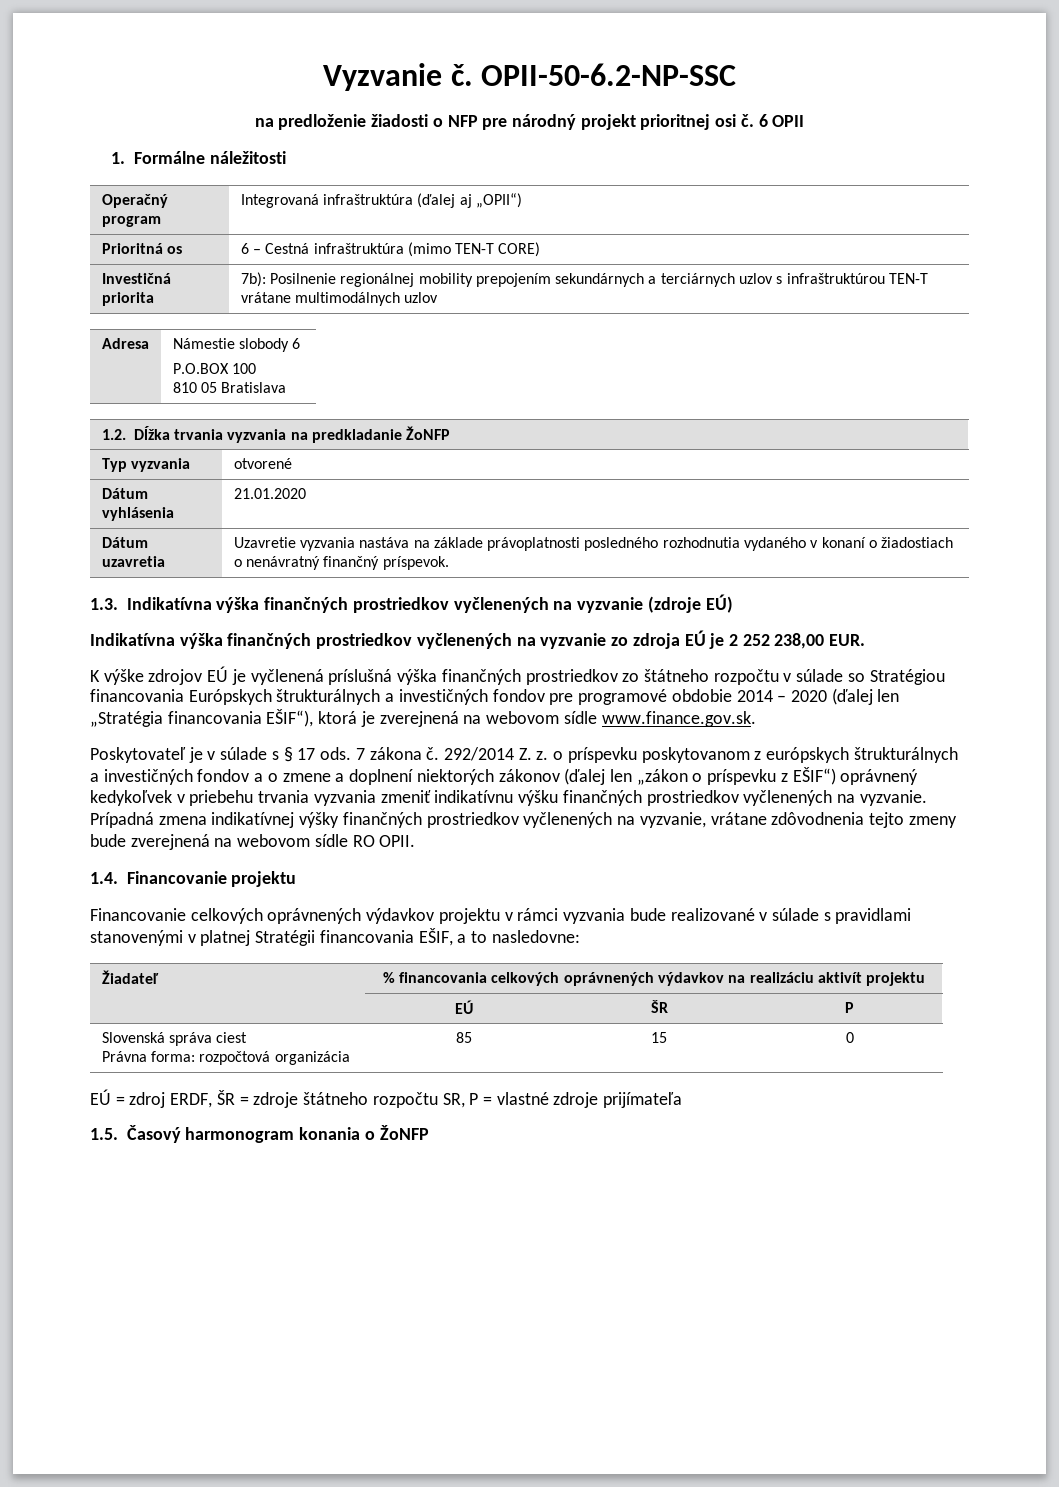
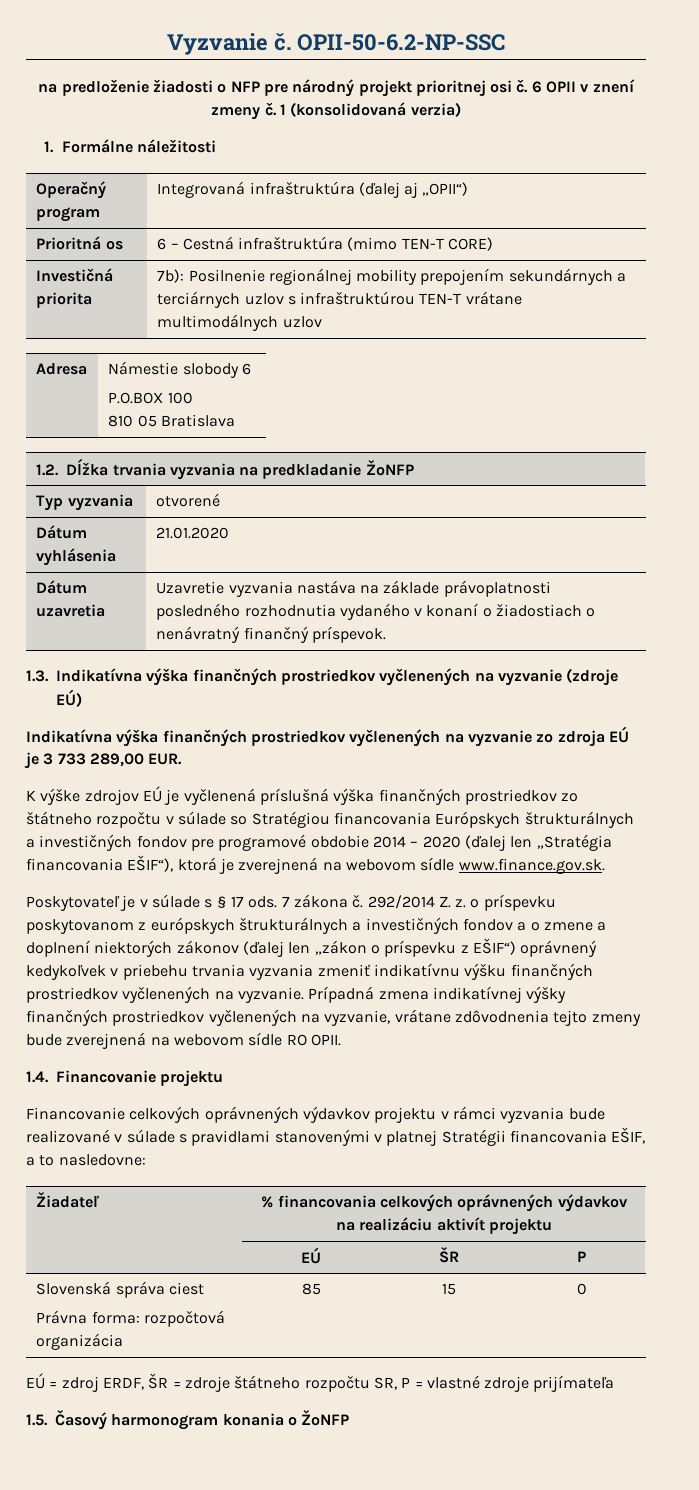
- 6 OPII
+ 6 OPII v znení zmeny č. 1 (konsolidovaná verzia)
- Indikatívna výška finančných prostriedkov vyčlenených na vyzvanie zo zdroja EÚ je 2 252 238,00 EUR.
+ Indikatívna výška finančných prostriedkov vyčlenených na vyzvanie zo zdroja EÚ je 3 733 289,00 EUR.

